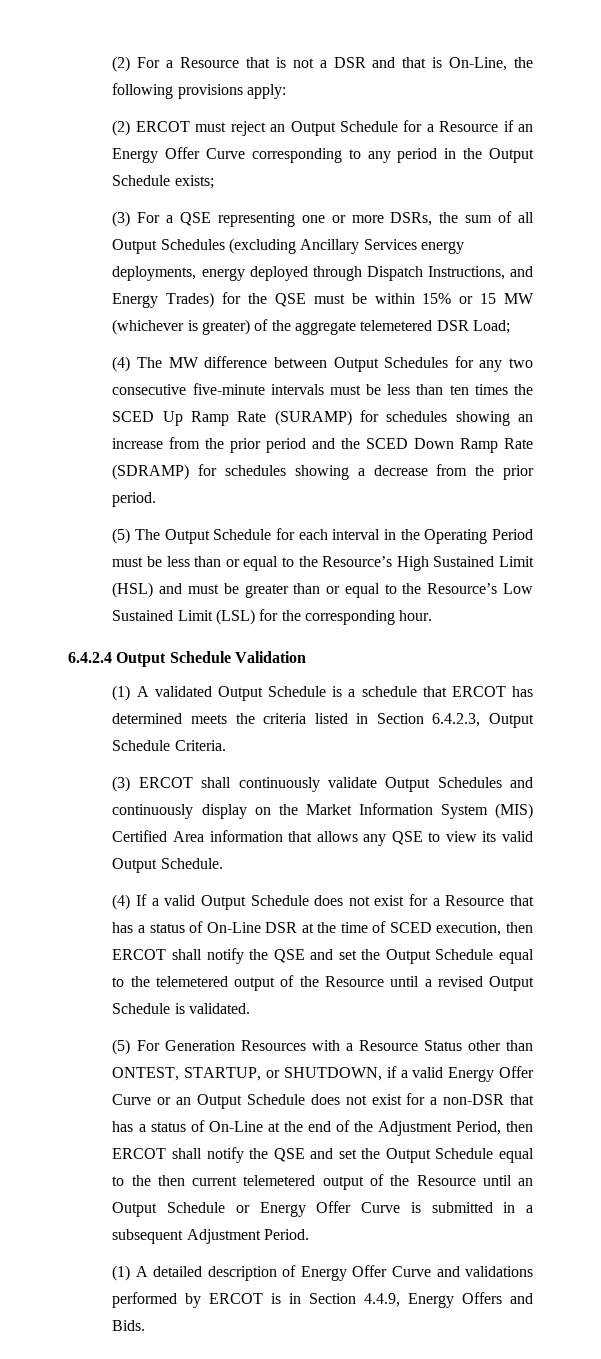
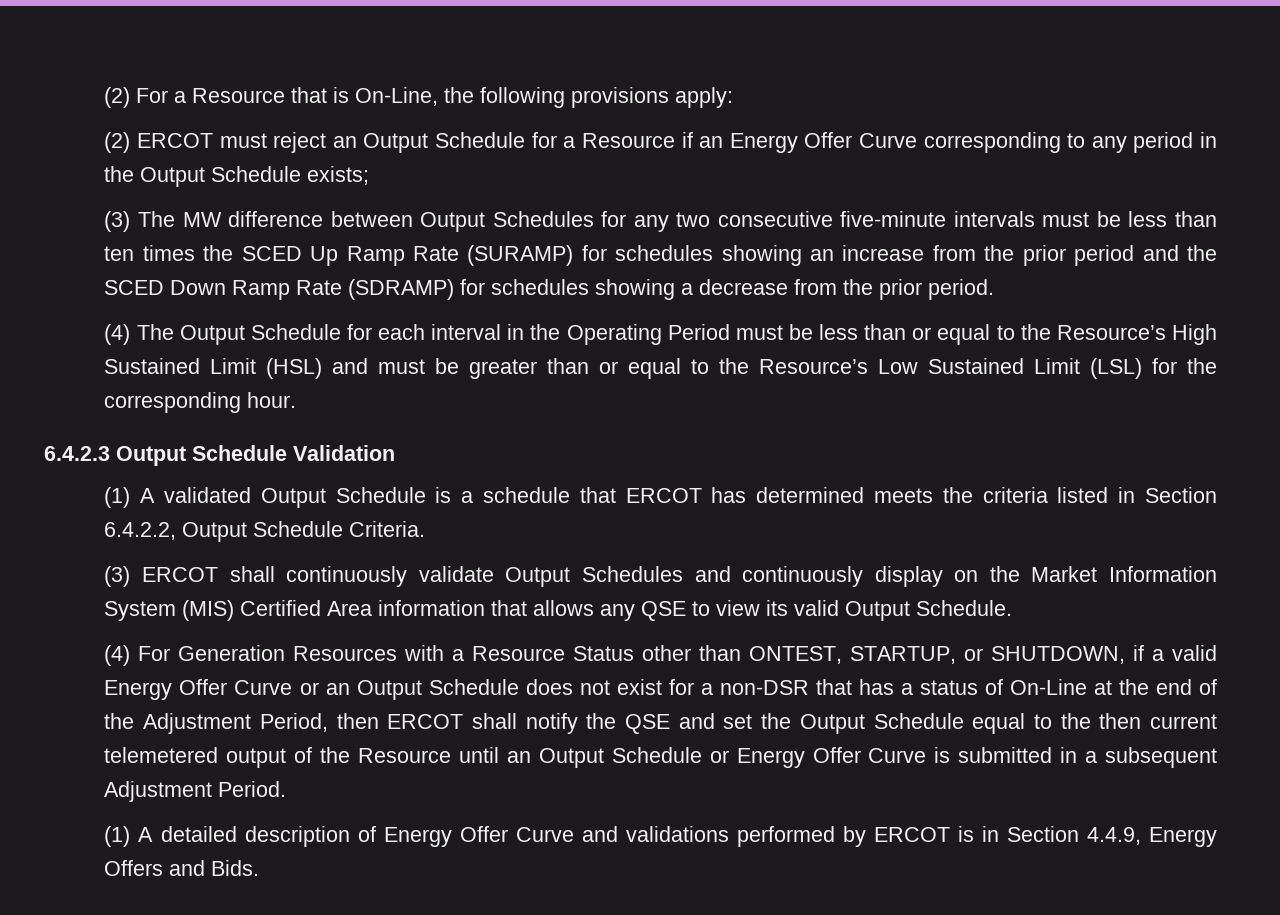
- (2) For a Resource that is not a DSR and that is On-Line, the following provisions apply:
+ (2) For a Resource that is On-Line, the following provisions apply:
- (3) For a QSE representing one or more DSRs, the sum of all Output Schedules (excluding Ancillary Services energy deployments, energy deployed through Dispatch Instructions, and Energy Trades) for the QSE must be within 15% or 15 MW (whichever is greater) of the aggregate telemetered DSR Load;
- (4) The MW difference between Output Schedules for any two consecutive five-minute intervals must be less than ten times the SCED Up Ramp Rate (SURAMP) for schedules showing an increase from the prior period and the SCED Down Ramp Rate (SDRAMP) for schedules showing a decrease from the prior period.
+ (3) The MW difference between Output Schedules for any two consecutive five-minute intervals must be less than ten times the SCED Up Ramp Rate (SURAMP) for schedules showing an increase from the prior period and the SCED Down Ramp Rate (SDRAMP) for schedules showing a decrease from the prior period.
- (5) The Output Schedule for each interval in the Operating Period must be less than or equal to the Resource’s High Sustained Limit (HSL) and must be greater than or equal to the Resource’s Low Sustained Limit (LSL) for the corresponding hour.
+ (4) The Output Schedule for each interval in the Operating Period must be less than or equal to the Resource’s High Sustained Limit (HSL) and must be greater than or equal to the Resource’s Low Sustained Limit (LSL) for the corresponding hour.
- 6.4.2.4 Output Schedule Validation
+ 6.4.2.3 Output Schedule Validation
- (1) A validated Output Schedule is a schedule that ERCOT has determined meets the criteria listed in Section 6.4.2.3, Output Schedule Criteria.
+ (1) A validated Output Schedule is a schedule that ERCOT has determined meets the criteria listed in Section 6.4.2.2, Output Schedule Criteria.
- (4) If a valid Output Schedule does not exist for a Resource that has a status of On-Line DSR at the time of SCED execution, then ERCOT shall notify the QSE and set the Output Schedule equal to the telemetered output of the Resource until a revised Output Schedule is validated.
- (5) For Generation Resources with a Resource Status other than ONTEST, STARTUP, or SHUTDOWN, if a valid Energy Offer Curve or an Output Schedule does not exist for a non-DSR that has a status of On-Line at the end of the Adjustment Period, then ERCOT shall notify the QSE and set the Output Schedule equal to the then current telemetered output of the Resource until an Output Schedule or Energy Offer Curve is submitted in a subsequent Adjustment Period.
+ (4) For Generation Resources with a Resource Status other than ONTEST, STARTUP, or SHUTDOWN, if a valid Energy Offer Curve or an Output Schedule does not exist for a non-DSR that has a status of On-Line at the end of the Adjustment Period, then ERCOT shall notify the QSE and set the Output Schedule equal to the then current telemetered output of the Resource until an Output Schedule or Energy Offer Curve is submitted in a subsequent Adjustment Period.

